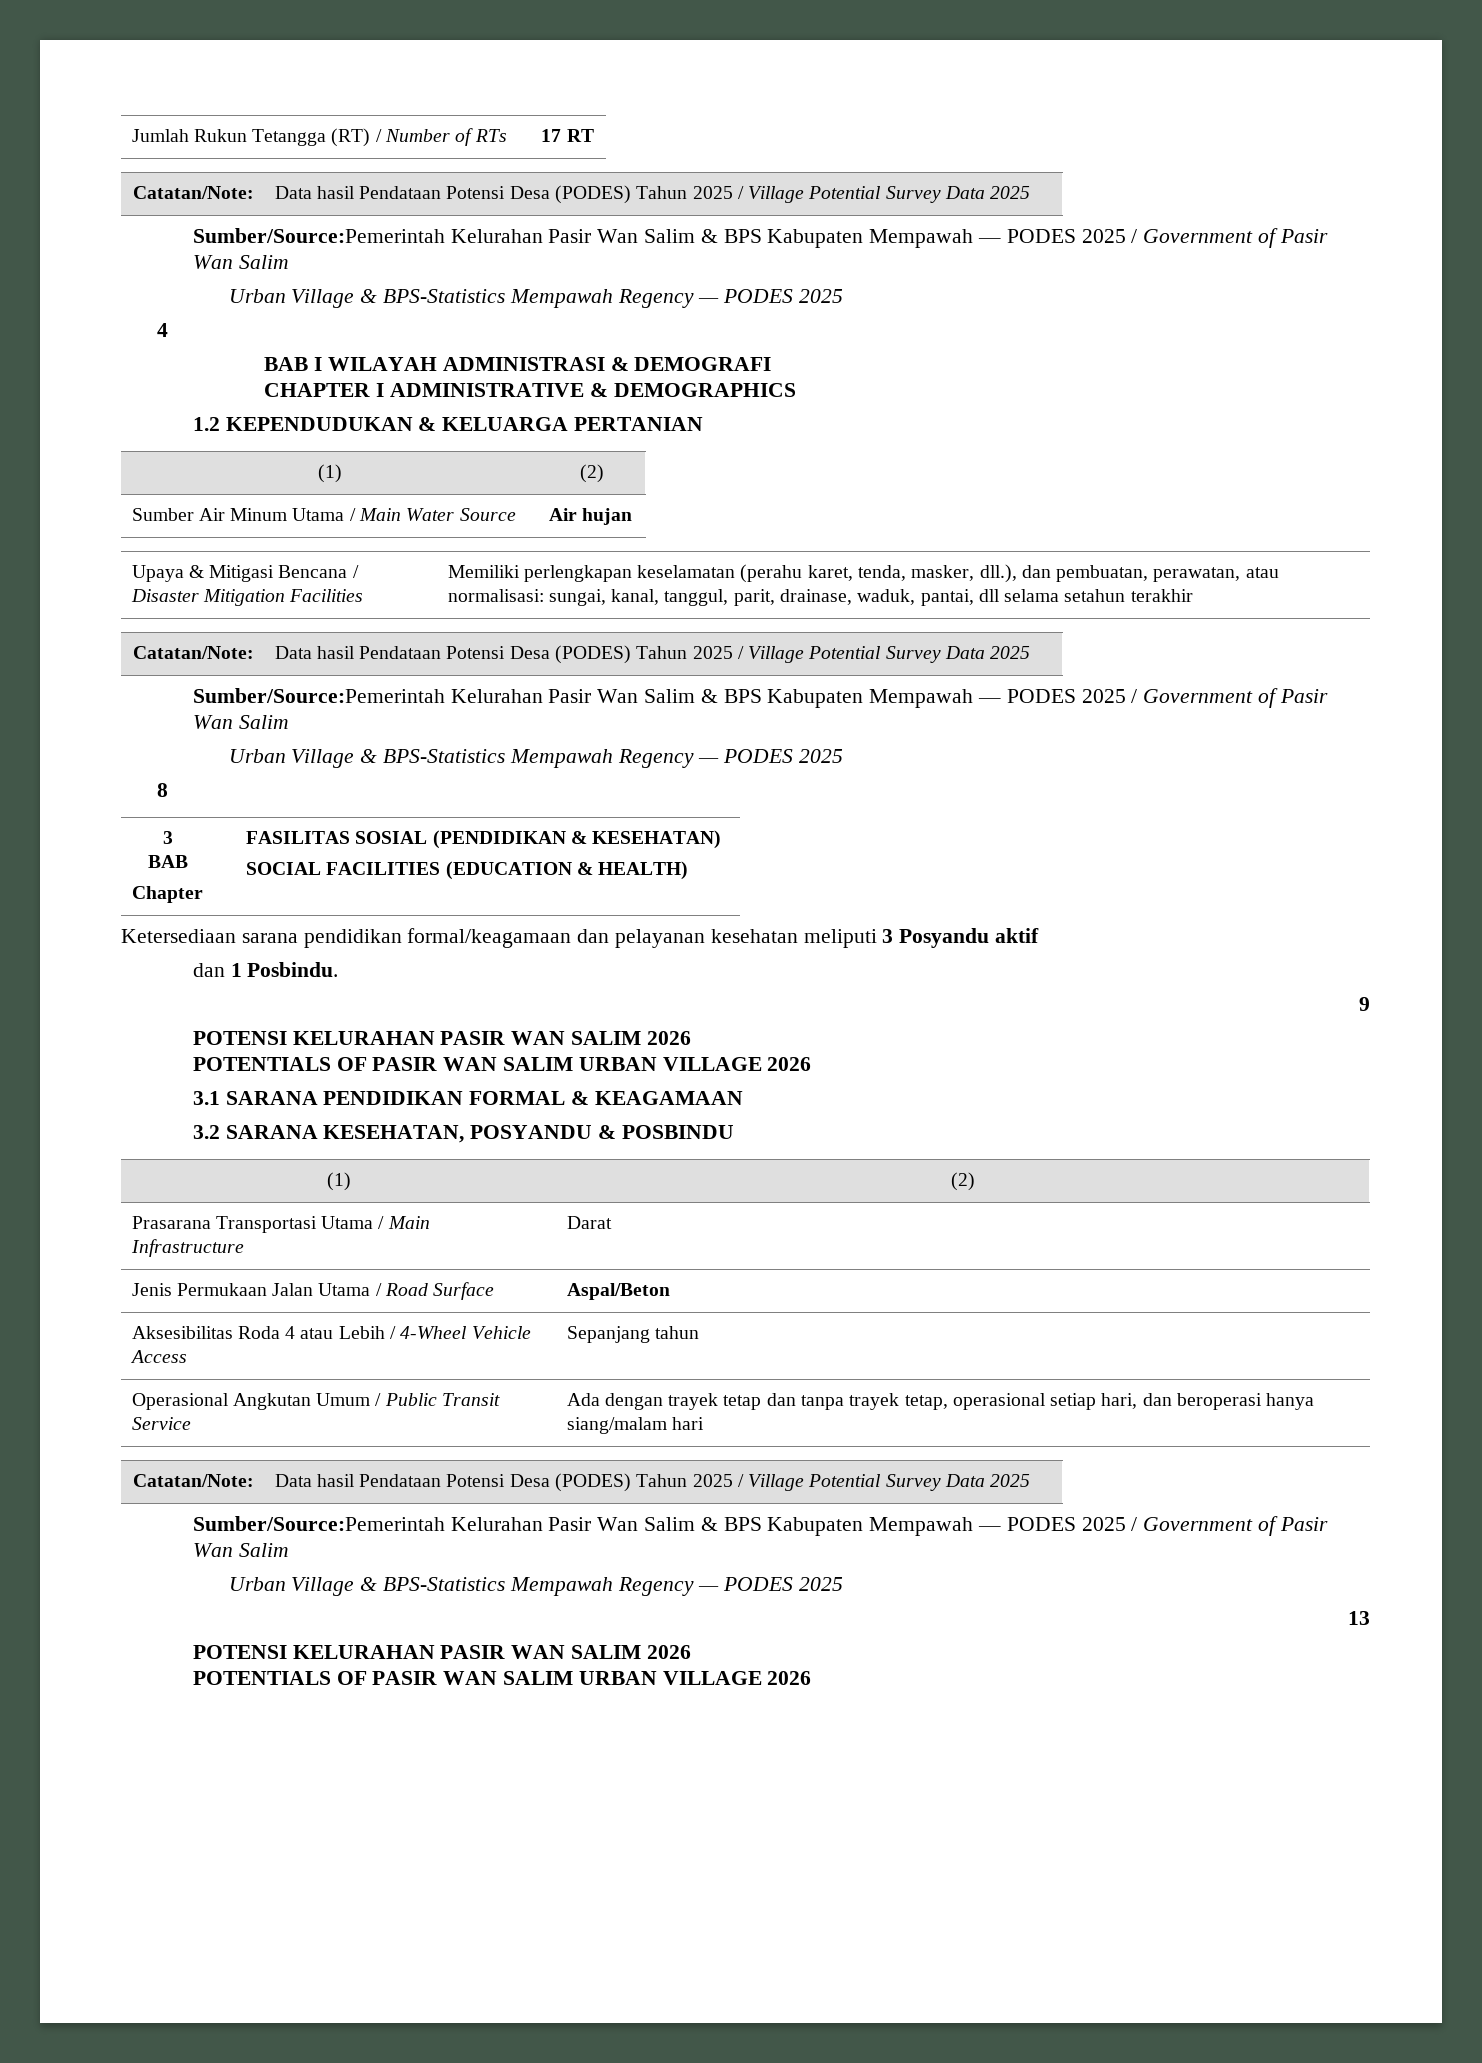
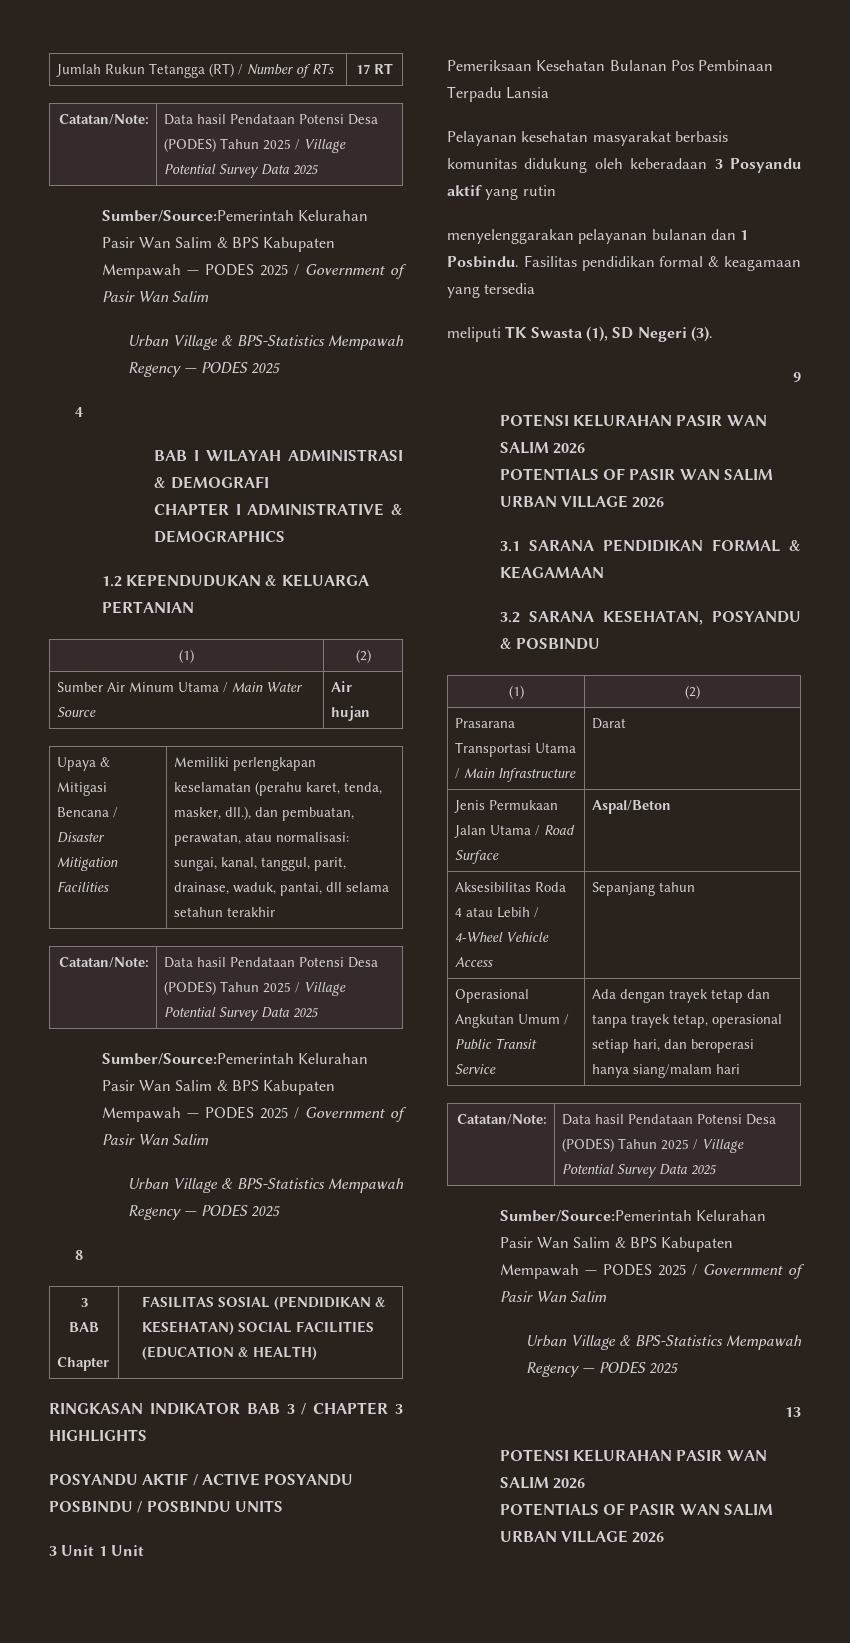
  8
  3
  BAB
- Chapter | FASILITAS SOSIAL (PENDIDIKAN & KESEHATAN)
- SOCIAL FACILITIES (EDUCATION & HEALTH)
+ Chapter | FASILITAS SOSIAL (PENDIDIKAN & KESEHATAN) SOCIAL FACILITIES (EDUCATION & HEALTH)
- Ketersediaan sarana pendidikan formal/keagamaan dan pelayanan kesehatan meliputi 3 Posyandu aktif
- dan 1 Posbindu.
+ RINGKASAN INDIKATOR BAB 3 / CHAPTER 3 HIGHLIGHTS
+ POSYANDU AKTIF / ACTIVE POSYANDU POSBINDU / POSBINDU UNITS
+ 3 Unit 1 Unit
+ Pemeriksaan Kesehatan Bulanan Pos Pembinaan Terpadu Lansia
+ Pelayanan kesehatan masyarakat berbasis komunitas didukung oleh keberadaan 3 Posyandu aktif yang rutin
+ menyelenggarakan pelayanan bulanan dan 1 Posbindu. Fasilitas pendidikan formal & keagamaan yang tersedia
+ meliputi TK Swasta (1), SD Negeri (3).

